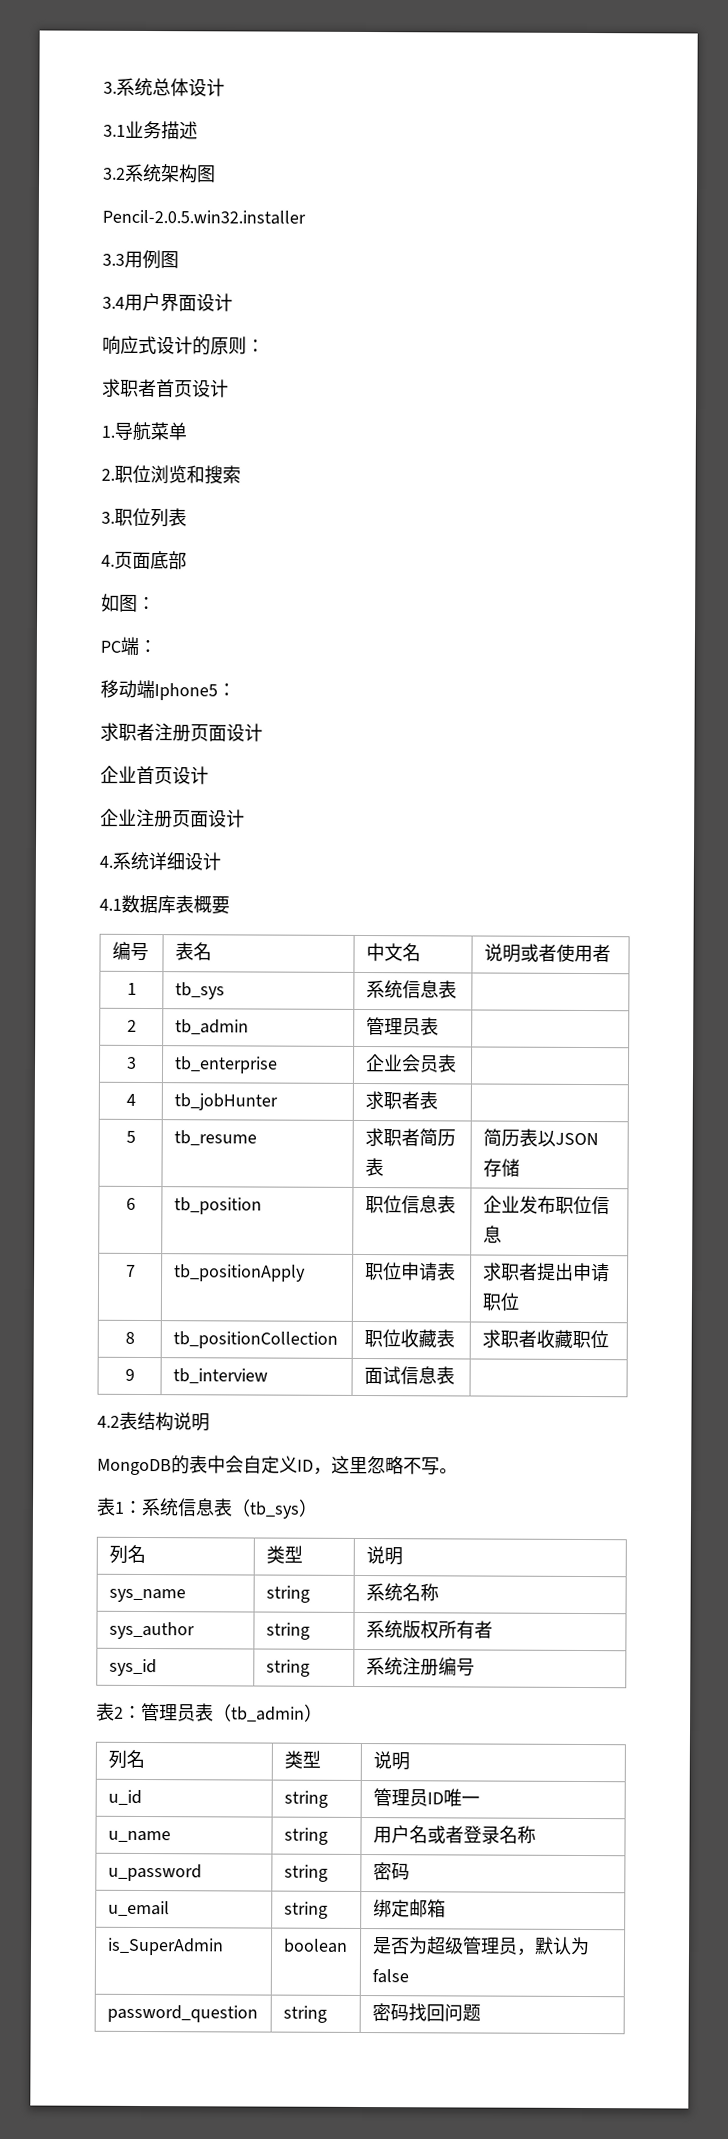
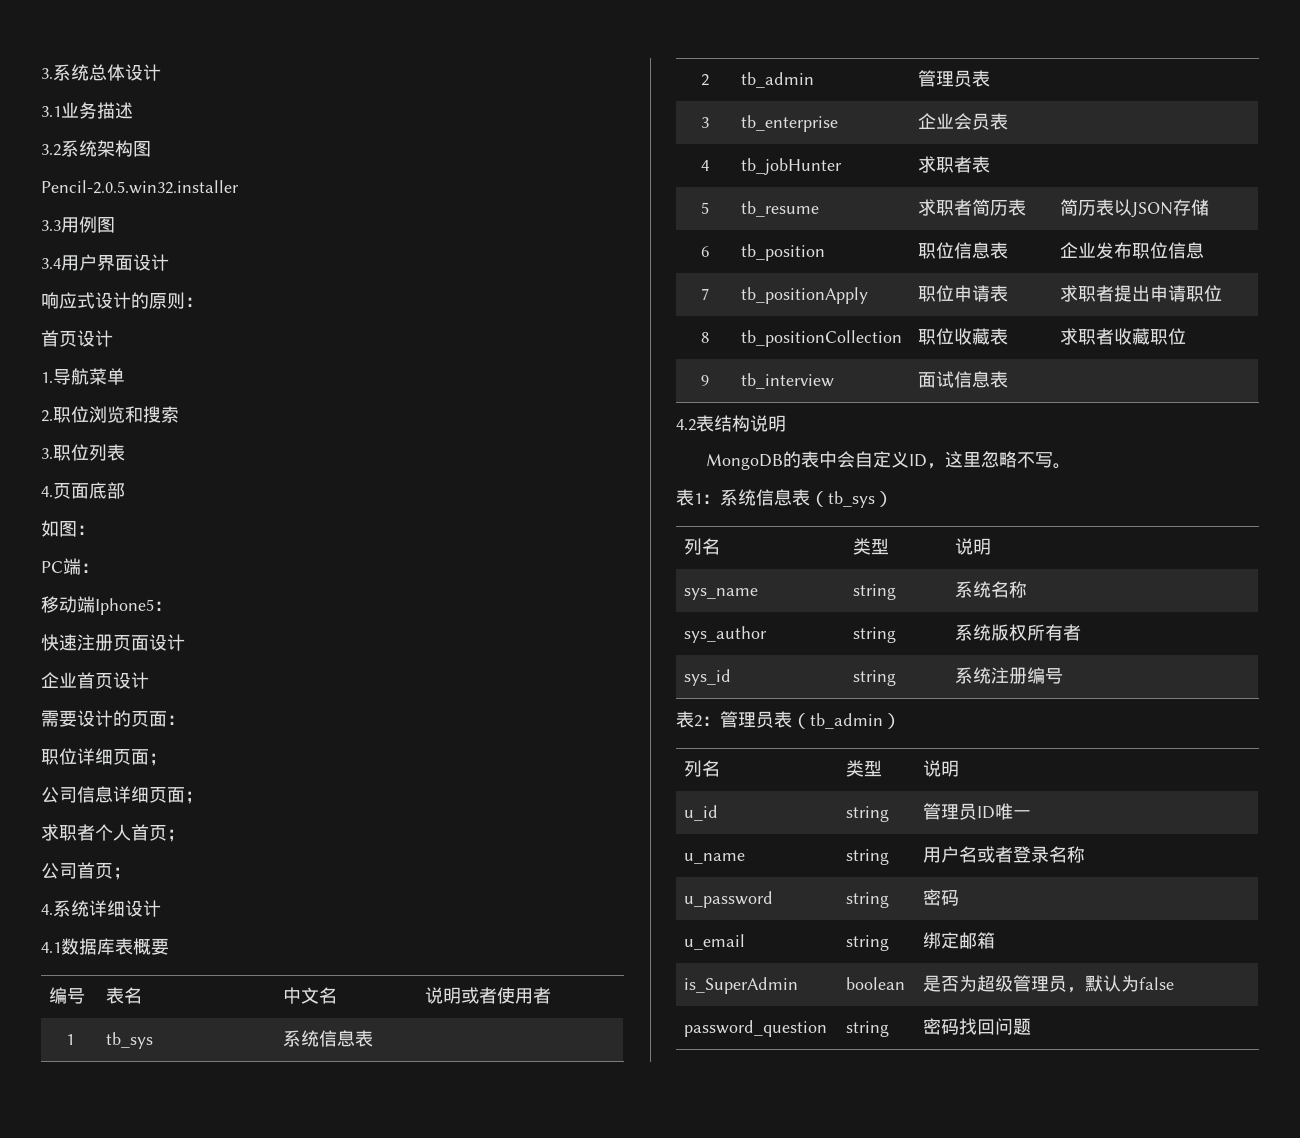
  响应式设计的原则：
- 求职者首页设计
+ 首页设计
- 求职者注册页面设计
+ 快速注册页面设计
- 企业注册页面设计
+ 需要设计的页面：
+ 职位详细页面；
+ 公司信息详细页面；
+ 求职者个人首页；
+ 公司首页；

